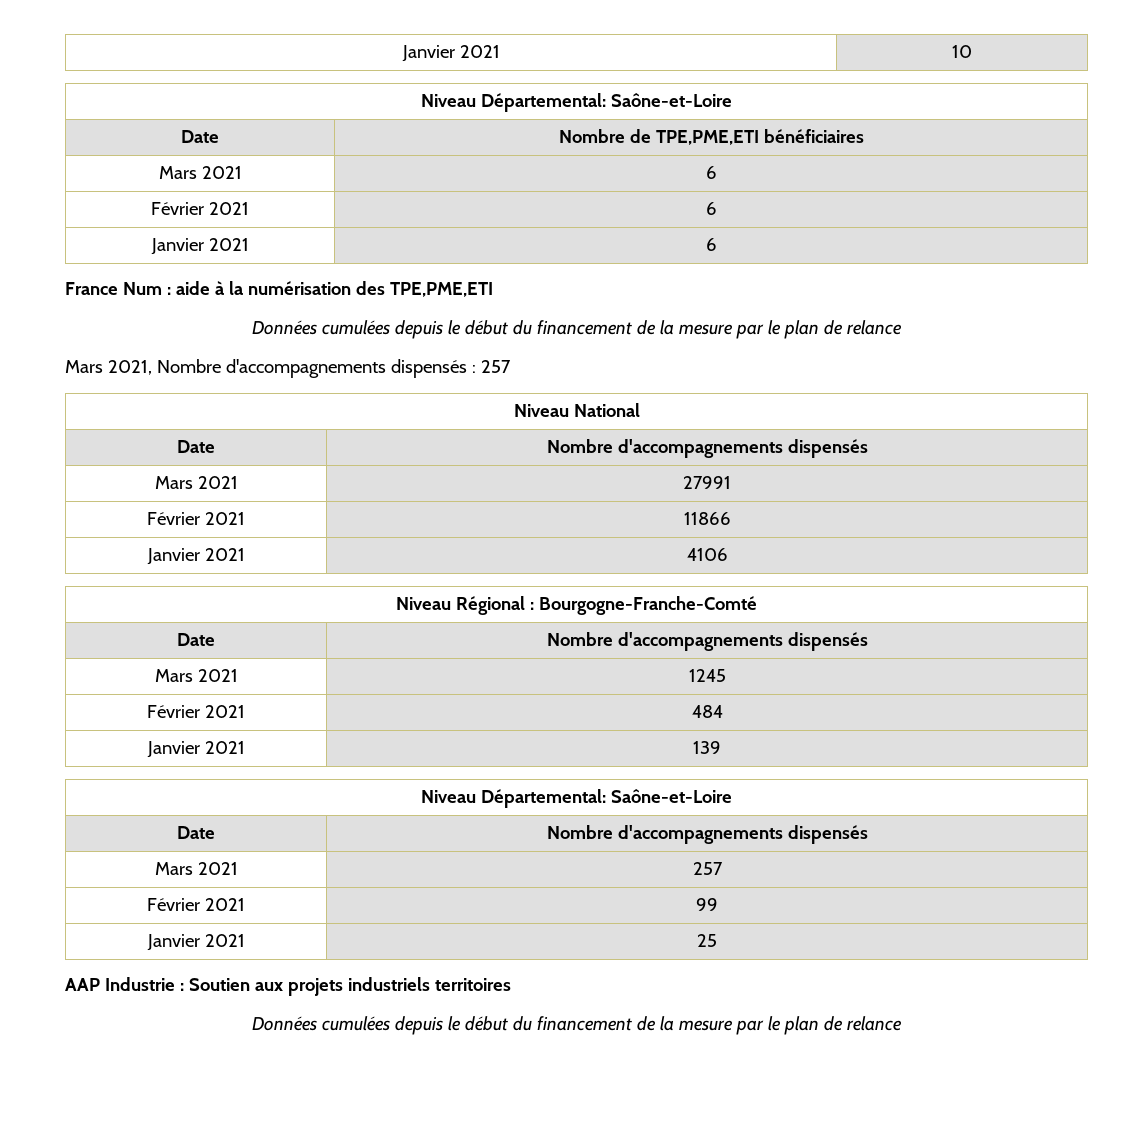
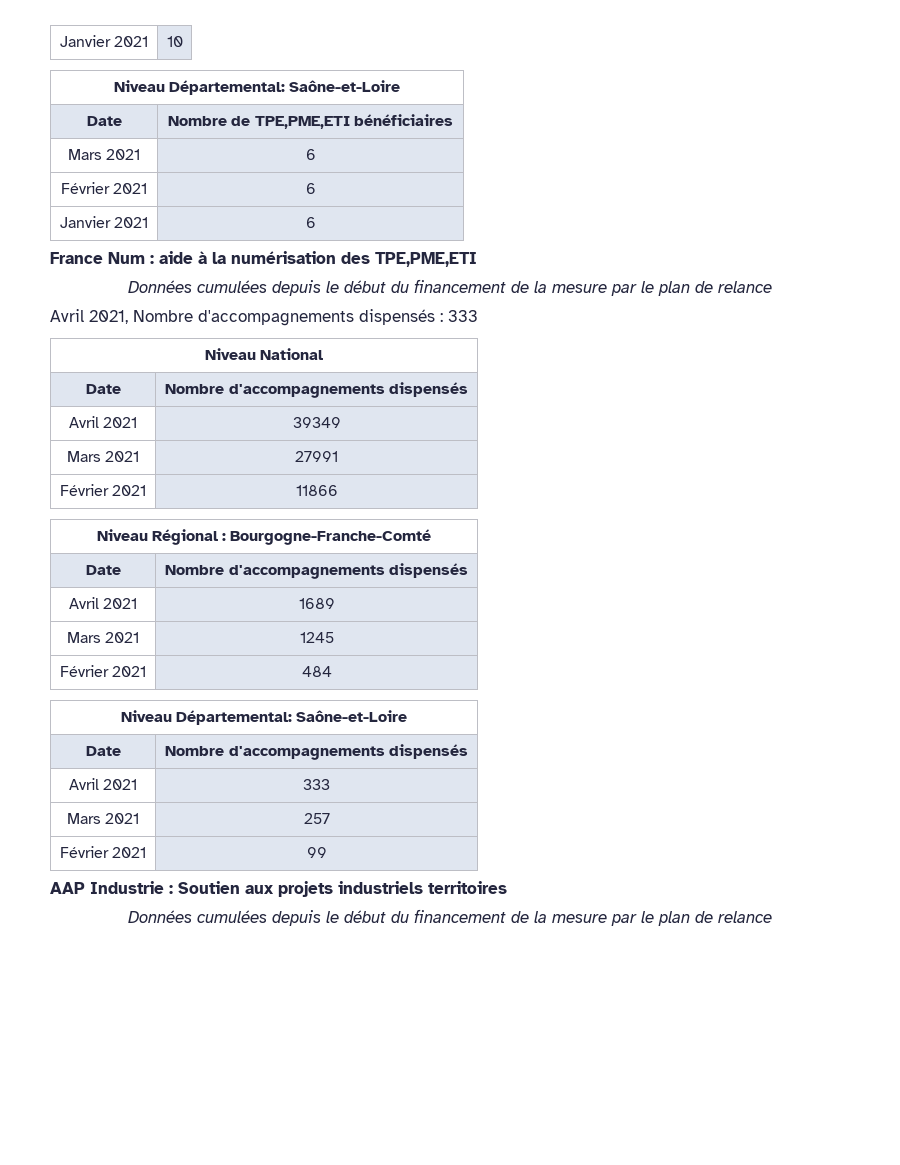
- Mars 2021, Nombre d'accompagnements dispensés : 257
+ Avril 2021, Nombre d'accompagnements dispensés : 333
+ Avril 2021 | 39349
- Janvier 2021 | 4106
+ Avril 2021 | 1689
- Janvier 2021 | 139
+ Avril 2021 | 333
- Janvier 2021 | 25

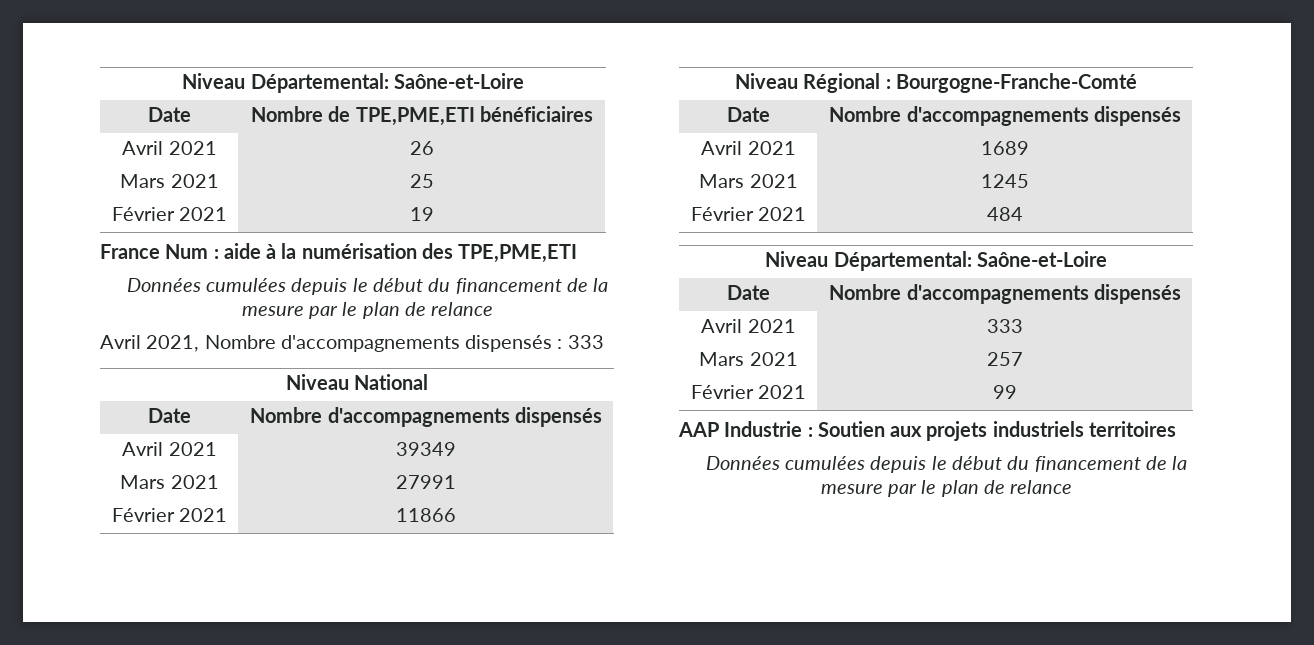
- Janvier 2021 | 10
- Mars 2021 | 6
- Février 2021 | 6
- Janvier 2021 | 6
+ Avril 2021 | 26
+ Mars 2021 | 25
+ Février 2021 | 19

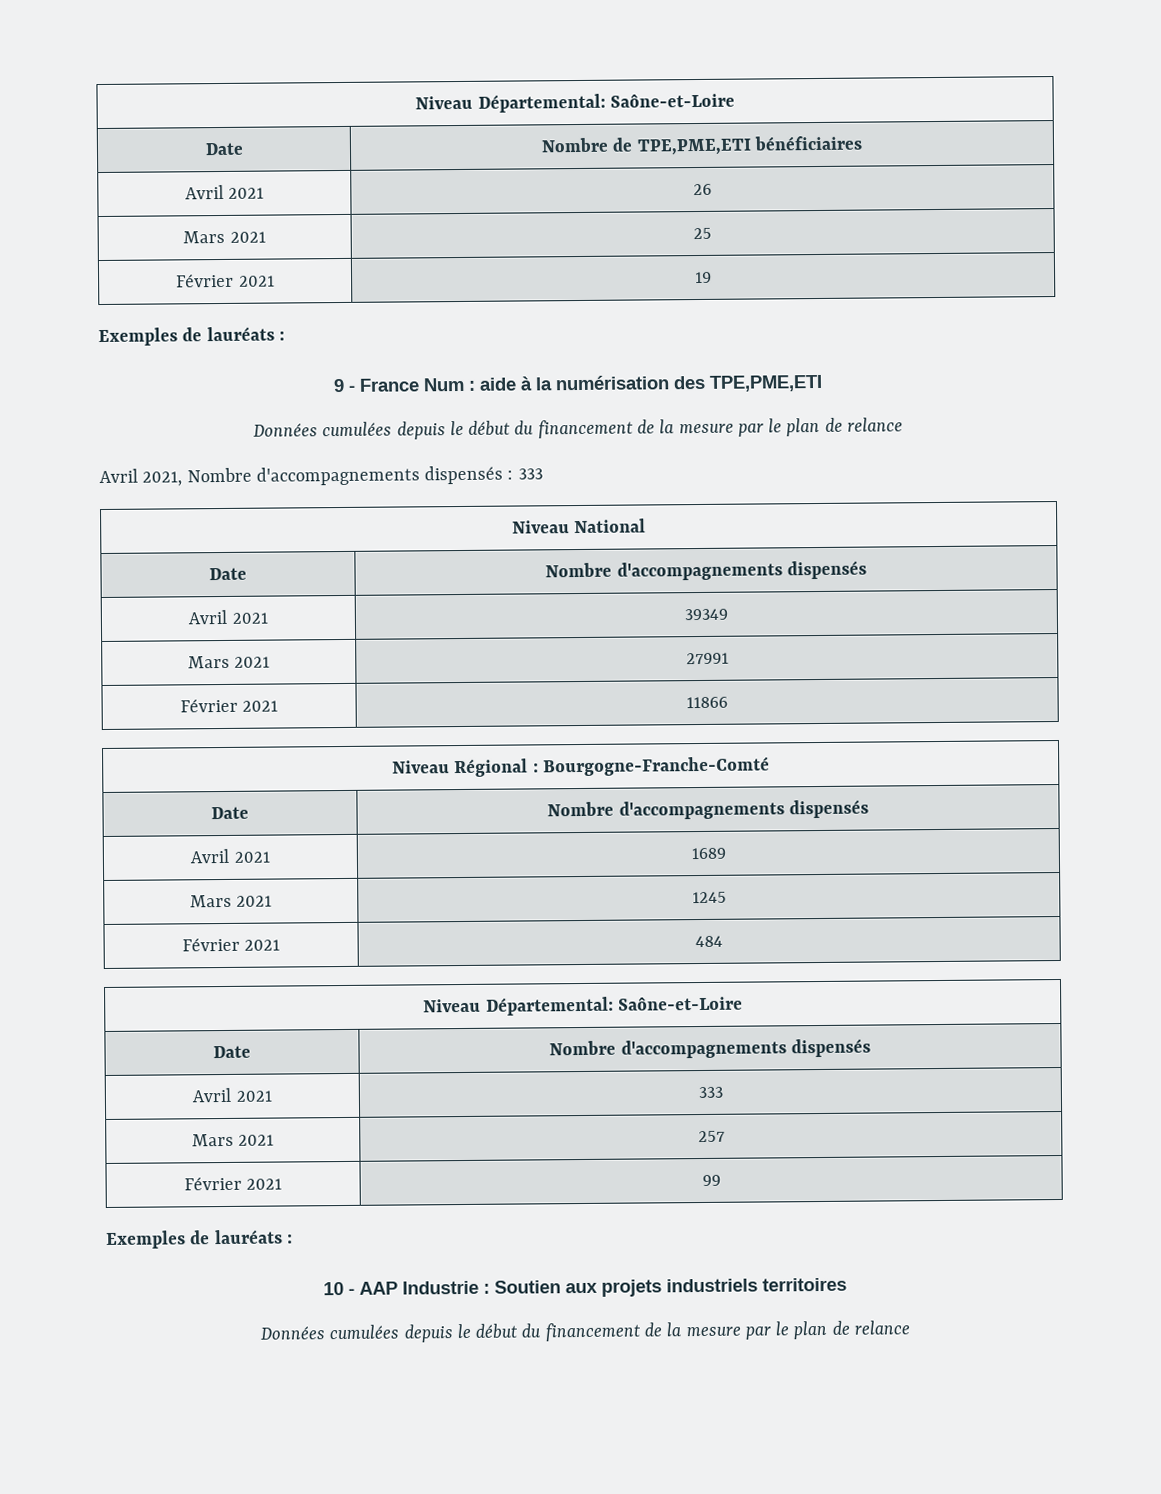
  Février 2021 | 19
- France Num : aide à la numérisation des TPE,PME,ETI
+ Exemples de lauréats :
+ 9 - France Num : aide à la numérisation des TPE,PME,ETI
  Février 2021 | 99
- AAP Industrie : Soutien aux projets industriels territoires
+ Exemples de lauréats :
+ 10 - AAP Industrie : Soutien aux projets industriels territoires

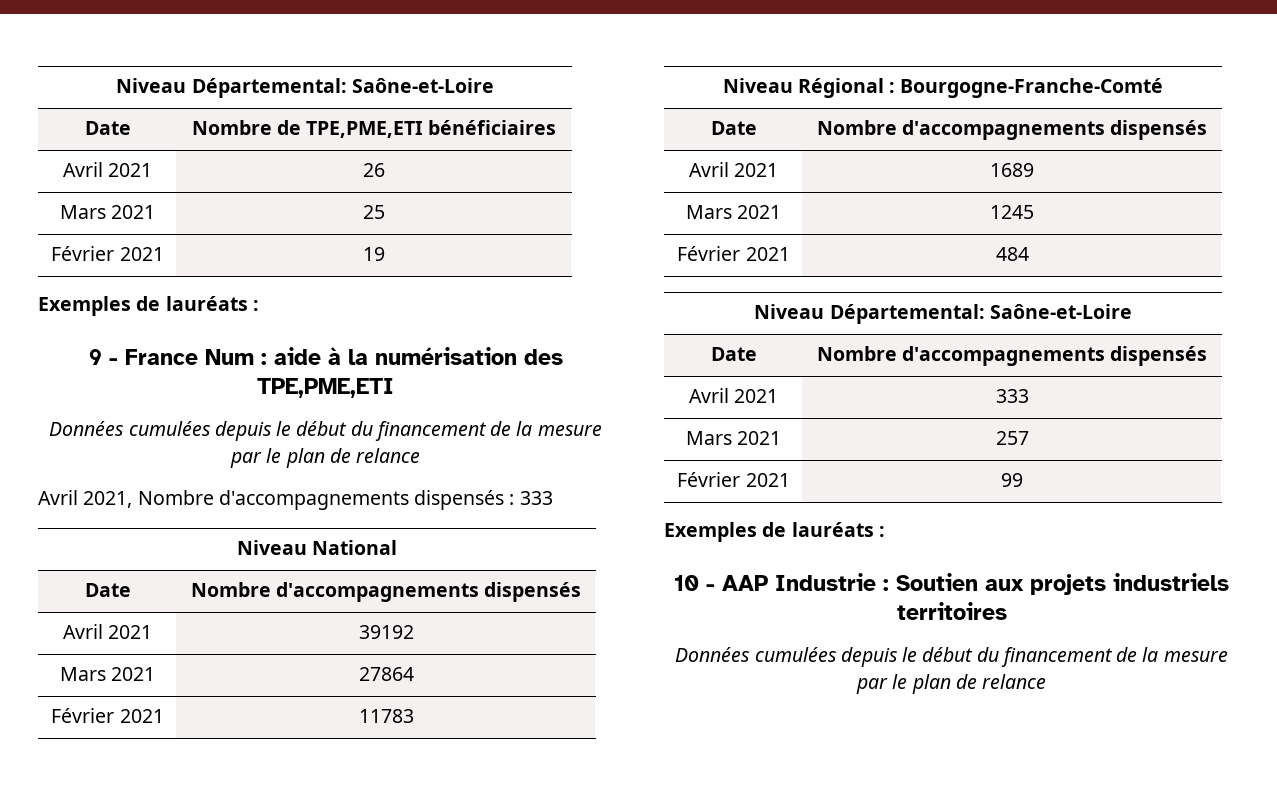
- Avril 2021 | 39349
- Mars 2021 | 27991
- Février 2021 | 11866
+ Avril 2021 | 39192
+ Mars 2021 | 27864
+ Février 2021 | 11783

